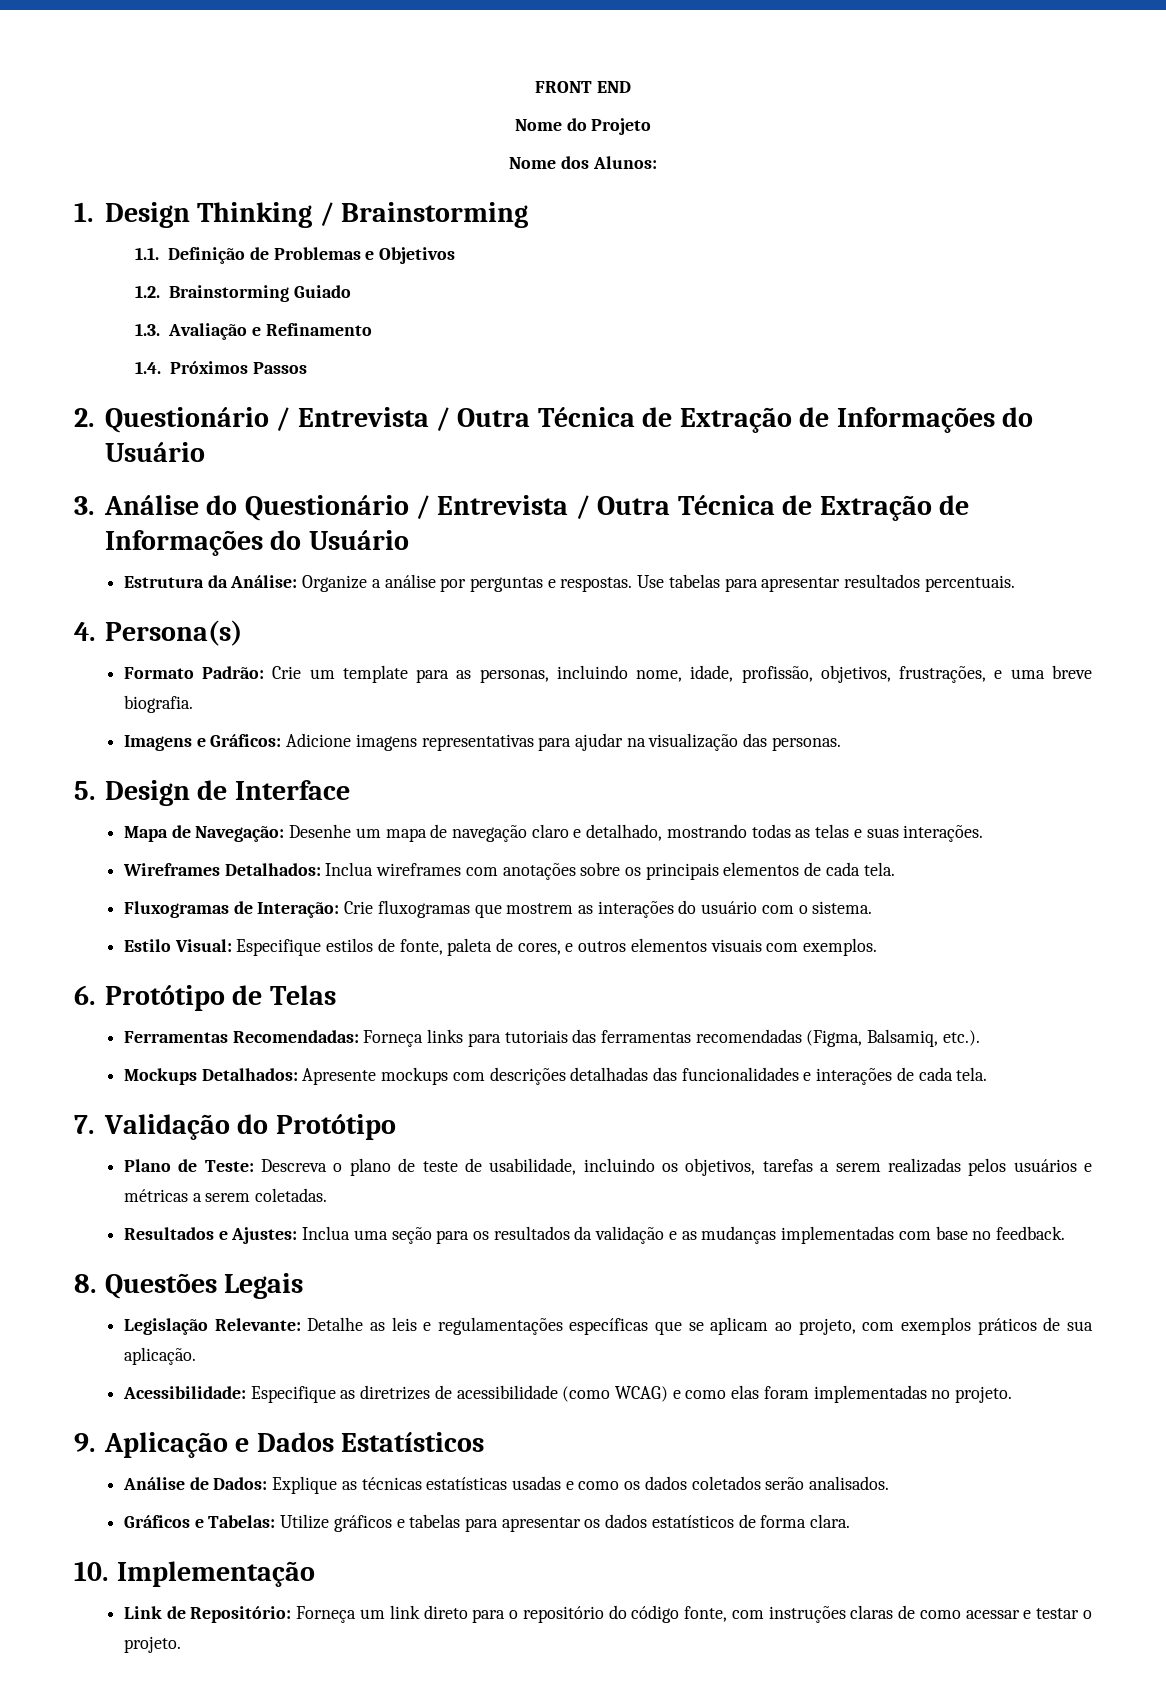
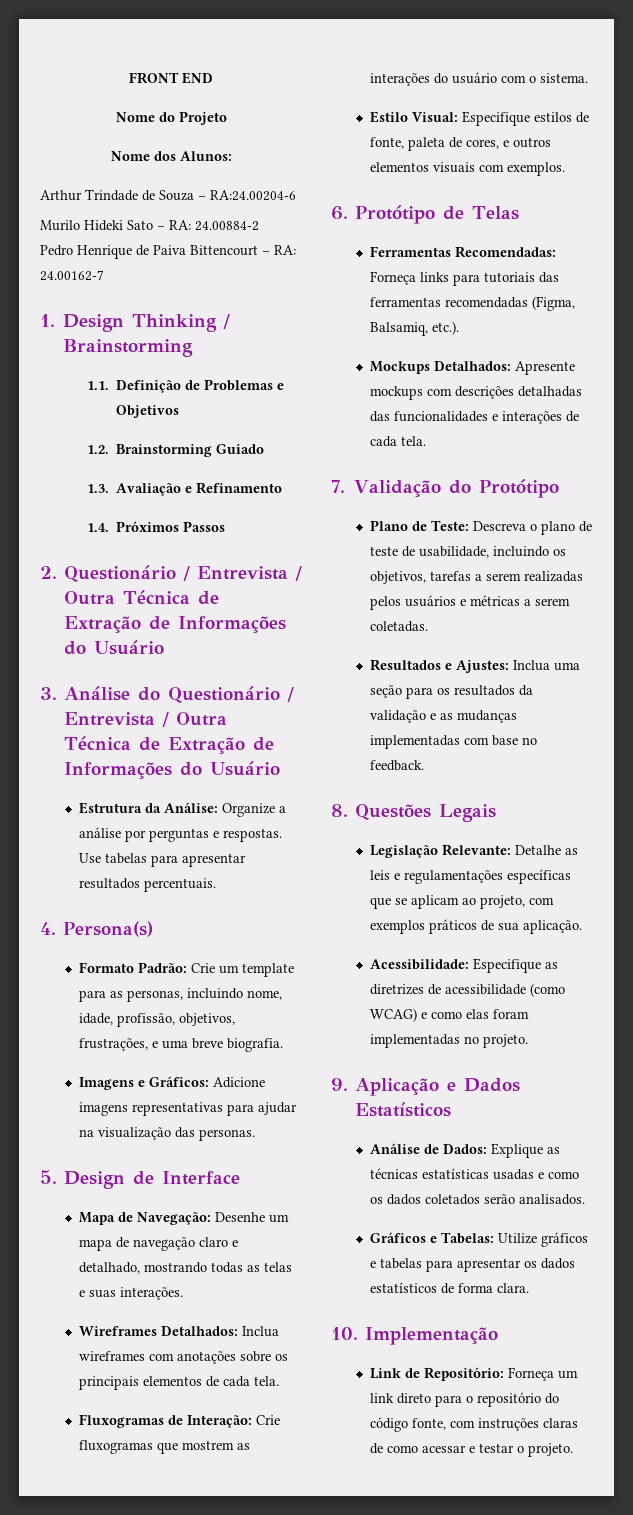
+ Arthur Trindade de Souza – RA:24.00204-6
+ Murilo Hideki Sato – RA: 24.00884-2
+ Pedro Henrique de Paiva Bittencourt – RA: 24.00162-7

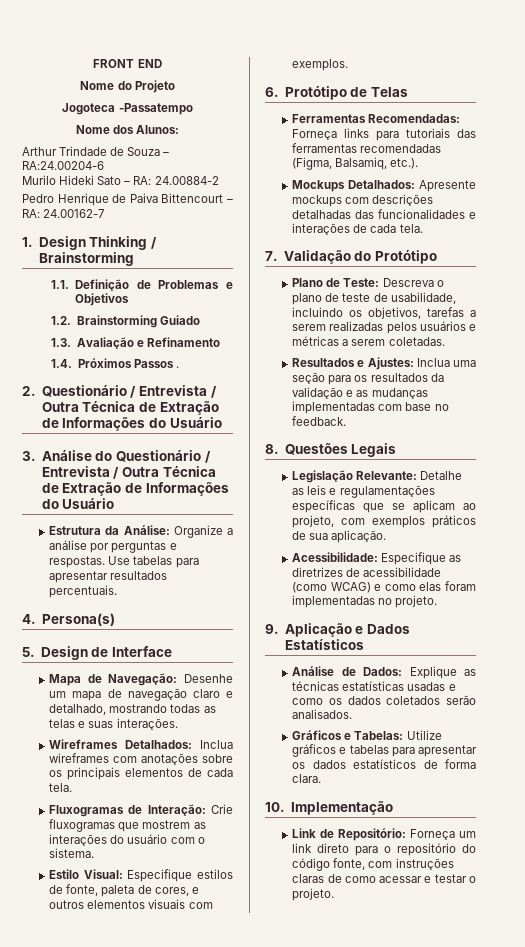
+ Jogoteca -Passatempo
- 1.4. Próximos Passos
+ 1.4. Próximos Passos .
- Formato Padrão: Crie um template para as personas, incluindo nome, idade, profissão, objetivos, frustrações, e uma breve biografia.
- Imagens e Gráficos: Adicione imagens representativas para ajudar na visualização das personas.

